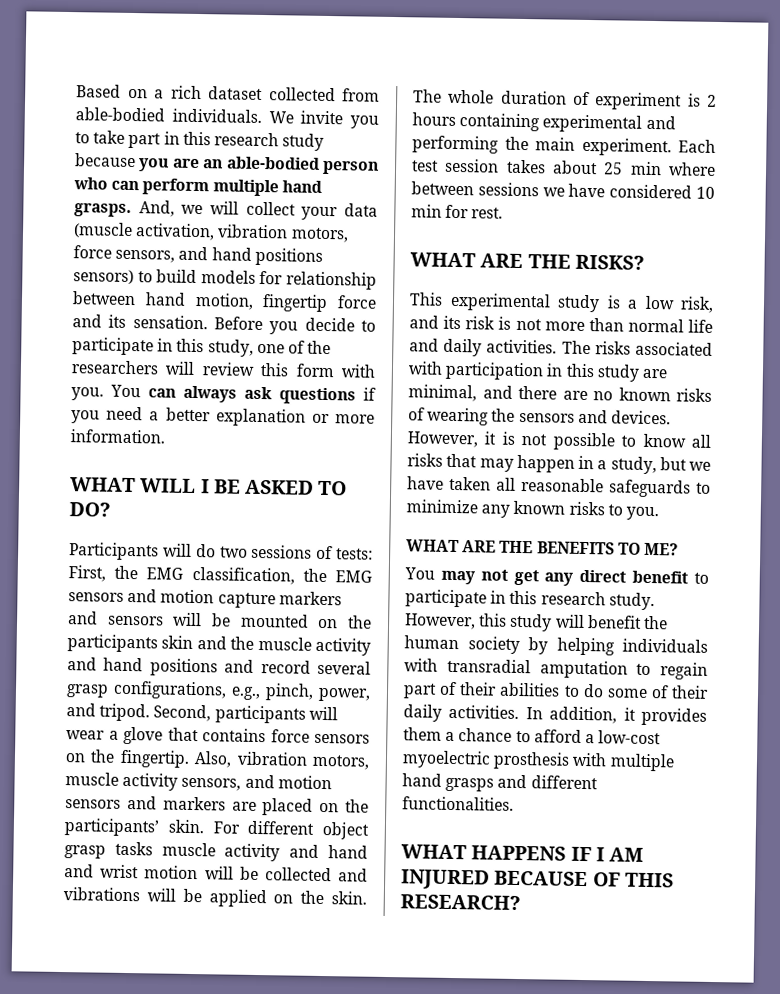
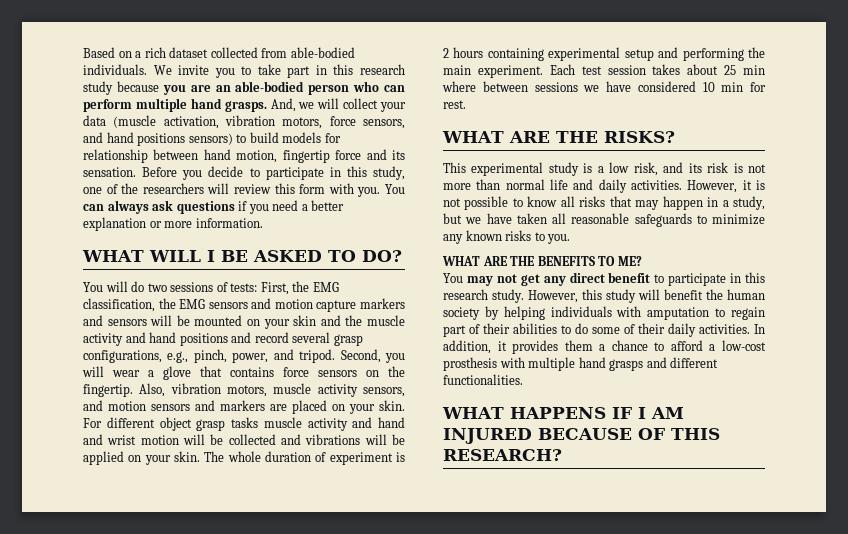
- Participants will do two sessions of tests: First, the EMG classification, the EMG sensors and motion capture markers and sensors will be mounted on the participants skin and the muscle activity and hand positions and record several grasp configurations, e.g., pinch, power, and tripod.
+ You will do two sessions of tests: First, the EMG classification, the EMG sensors and motion capture markers and sensors will be mounted on your skin and the muscle activity and hand positions and record several grasp configurations, e.g., pinch, power, and tripod.
- Second, participants will wear a glove that contains force sensors on the fingertip.
+ Second, you will wear a glove that contains force sensors on the fingertip.
- Also, vibration motors, muscle activity sensors, and motion sensors and markers are placed on the participants’ skin.
+ Also, vibration motors, muscle activity sensors, and motion sensors and markers are placed on your skin.
- For different object grasp tasks muscle activity and hand and wrist motion will be collected and vibrations will be applied on the skin.
+ For different object grasp tasks muscle activity and hand and wrist motion will be collected and vibrations will be applied on your skin.
- The whole duration of experiment is 2 hours containing experimental and performing the main experiment.
+ The whole duration of experiment is 2 hours containing experimental setup and performing the main experiment.
- The risks associated with participation in this study are minimal, and there are no known risks of wearing the sensors and devices.
- However, this study will benefit the human society by helping individuals with transradial amputation to regain part of their abilities to do some of their daily activities.
+ However, this study will benefit the human society by helping individuals with amputation to regain part of their abilities to do some of their daily activities.
- In addition, it provides them a chance to afford a low-cost myoelectric prosthesis with multiple hand grasps and different functionalities.
+ In addition, it provides them a chance to afford a low-cost prosthesis with multiple hand grasps and different functionalities.

